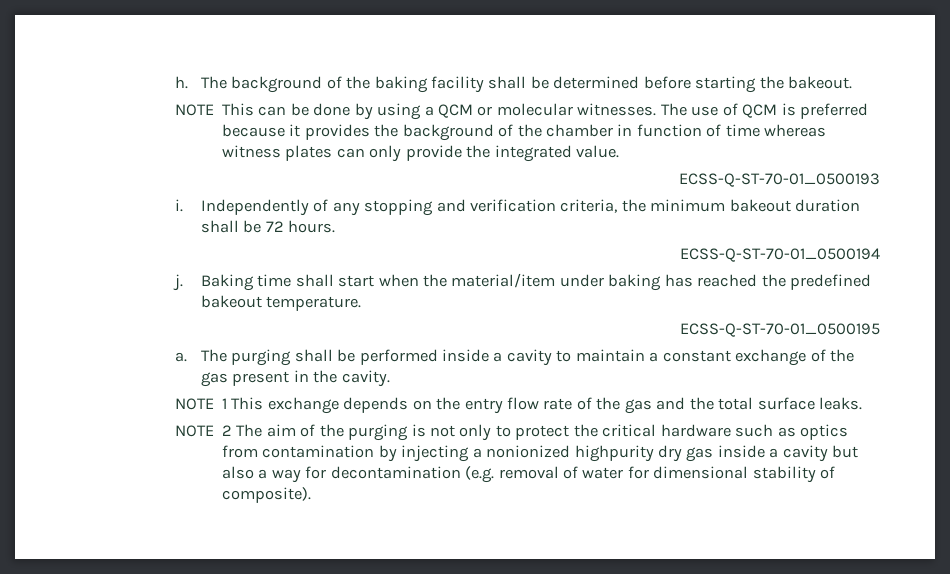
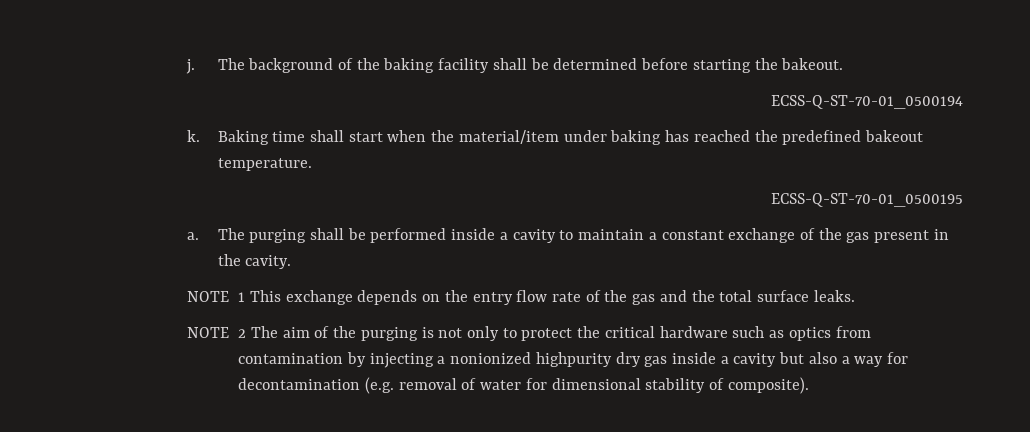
- h.
+ j.
- NOTE This can be done by using a QCM or molecular witnesses. The use of QCM is preferred because it provides the background of the chamber in function of time whereas witness plates can only provide the integrated value.
- ECSS-Q-ST-70-01_0500193
- i. Independently of any stopping and verification criteria, the minimum bakeout duration shall be 72 hours.
- j.
+ k.

